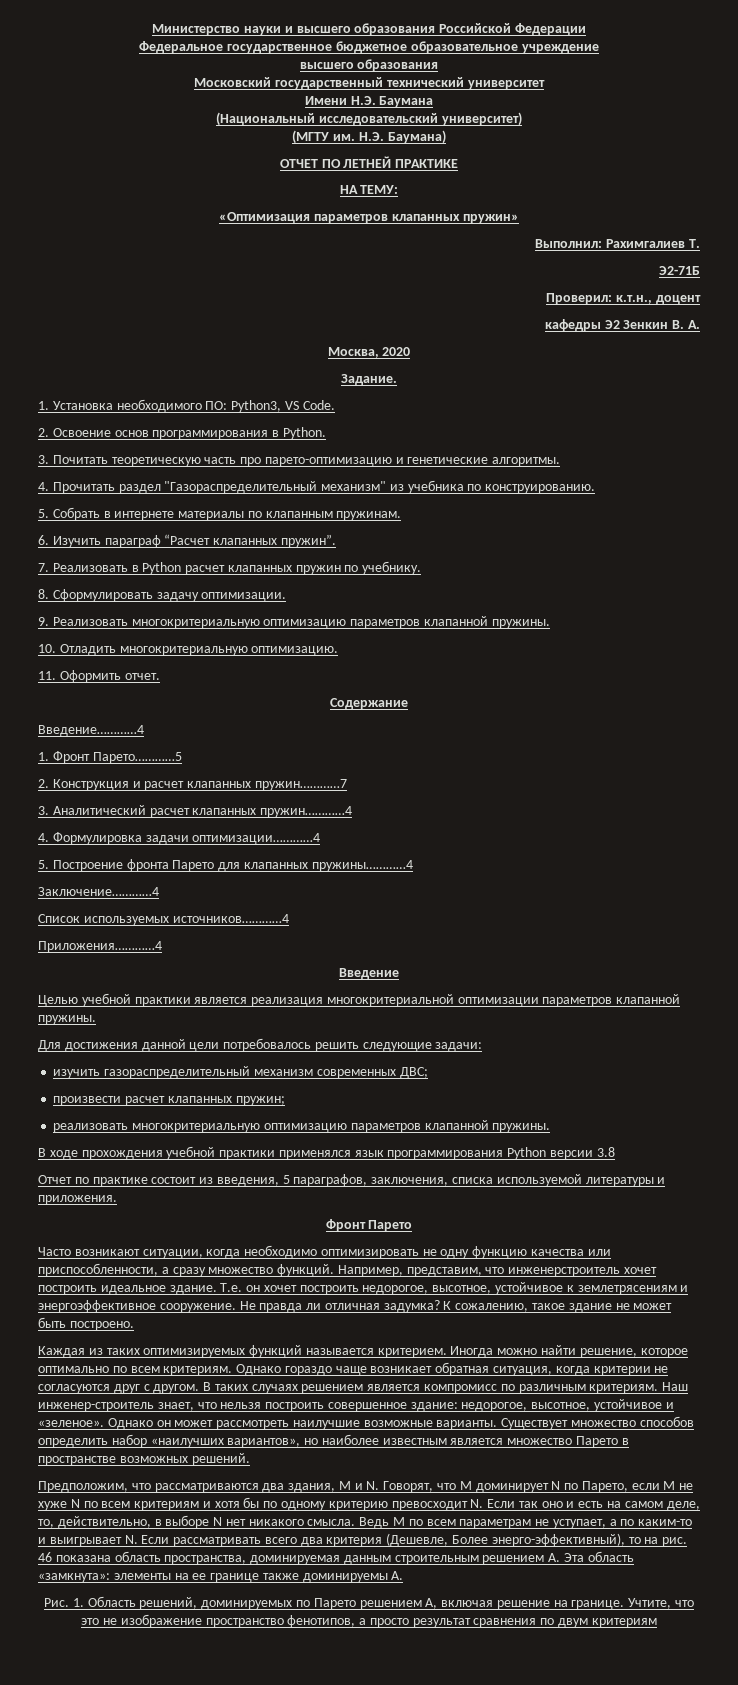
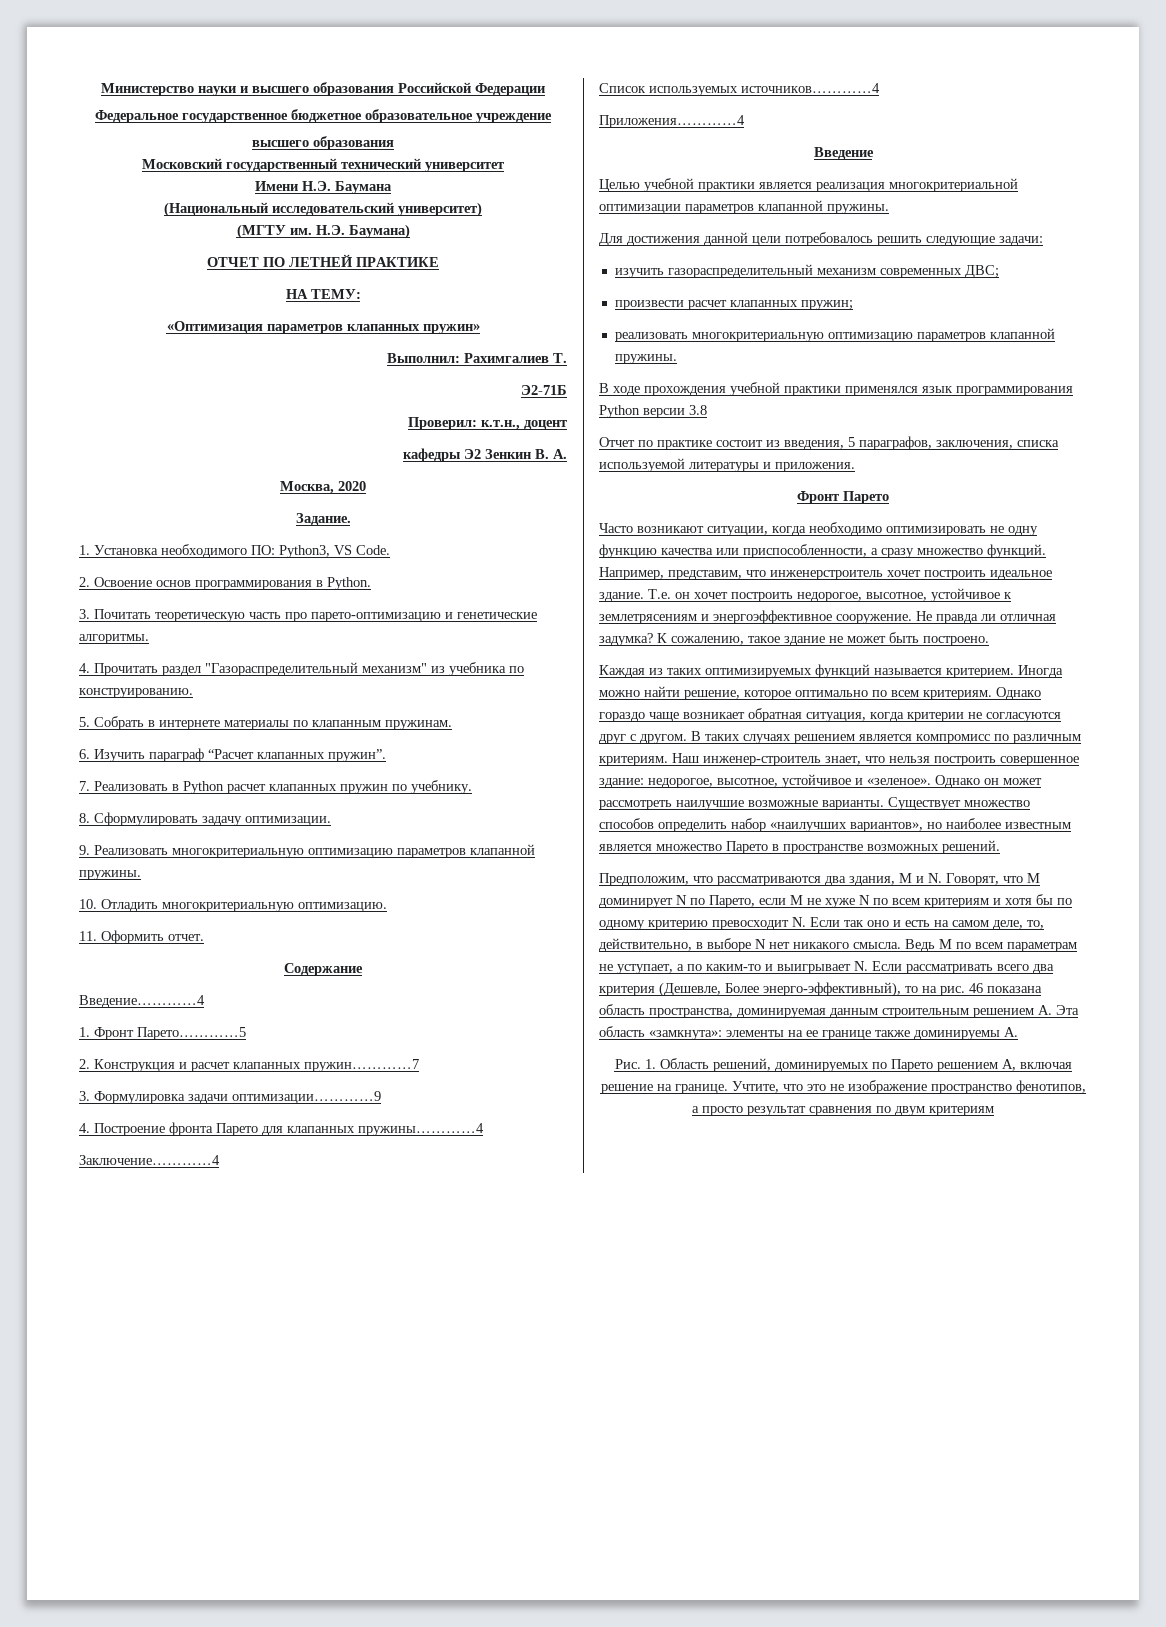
- 3. Аналитический расчет клапанных пружин…………4
- 4. Формулировка задачи оптимизации…………4
- 5. Построение фронта Парето для клапанных пружины…………4
+ 3. Формулировка задачи оптимизации…………9
+ 4. Построение фронта Парето для клапанных пружины…………4

